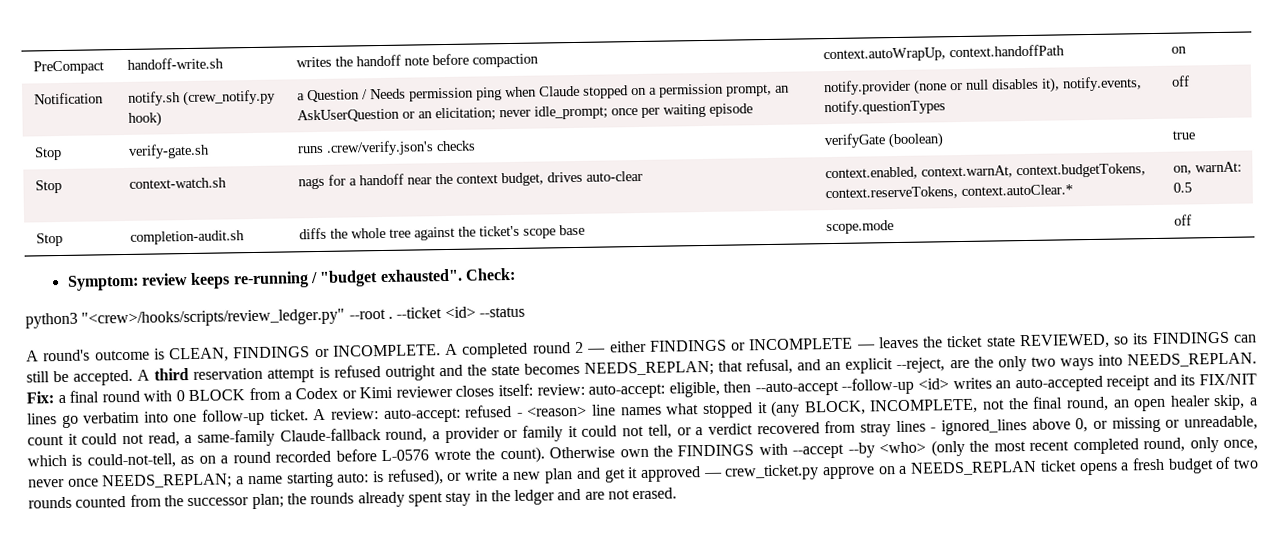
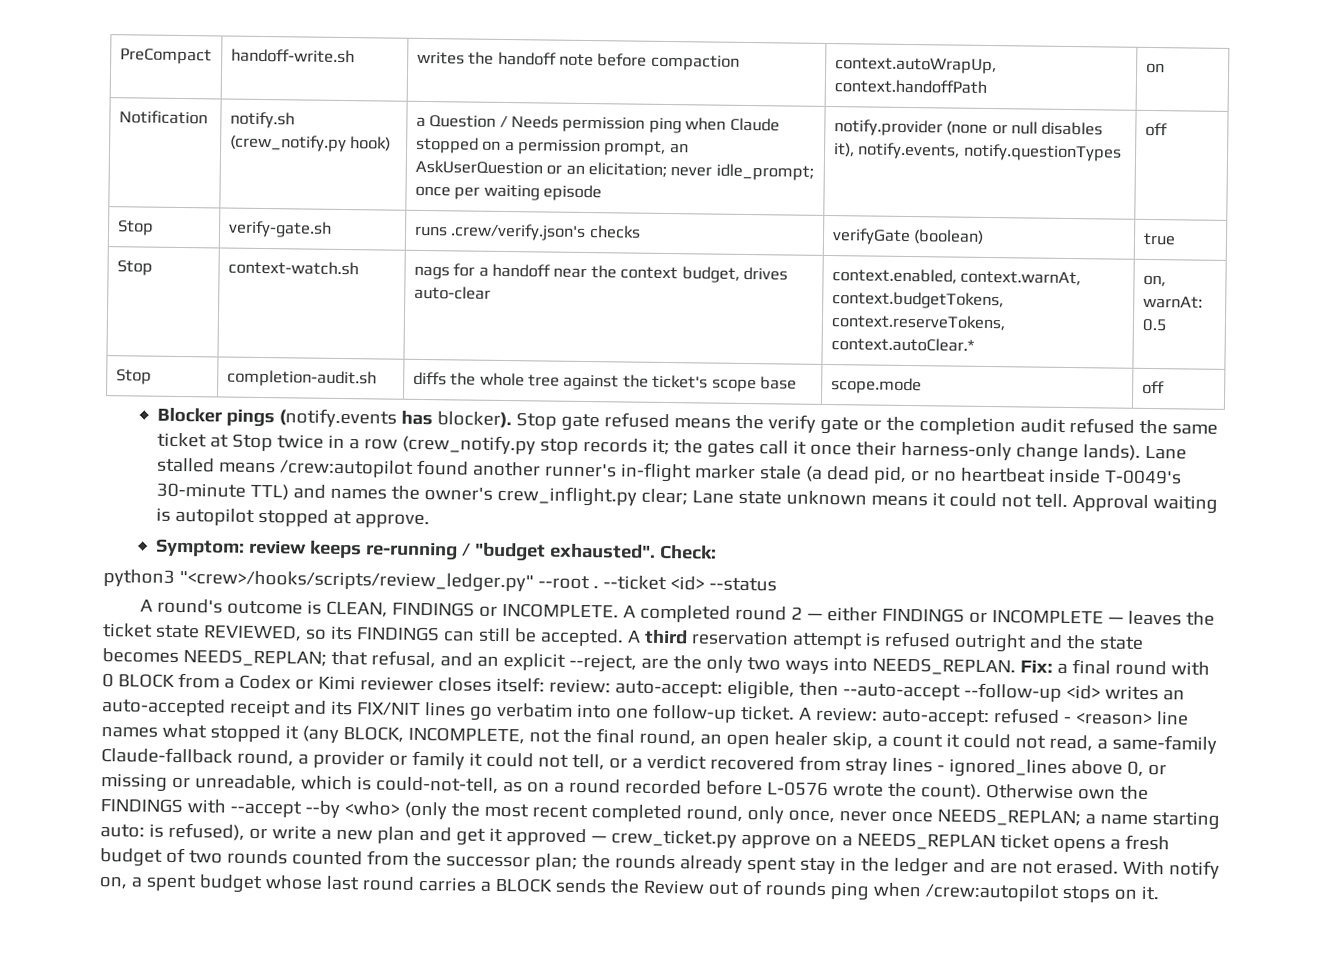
+ Blocker pings (notify.events has blocker). Stop gate refused means the verify gate or the completion audit refused the same ticket at Stop twice in a row (crew_notify.py stop records it; the gates call it once their harness-only change lands). Lane stalled means /crew:autopilot found another runner's in-flight marker stale (a dead pid, or no heartbeat inside T-0049's 30-minute TTL) and names the owner's crew_inflight.py clear; Lane state unknown means it could not tell. Approval waiting is autopilot stopped at approve.
+ With notify on, a spent budget whose last round carries a BLOCK sends the Review out of rounds ping when /crew:autopilot stops on it.

